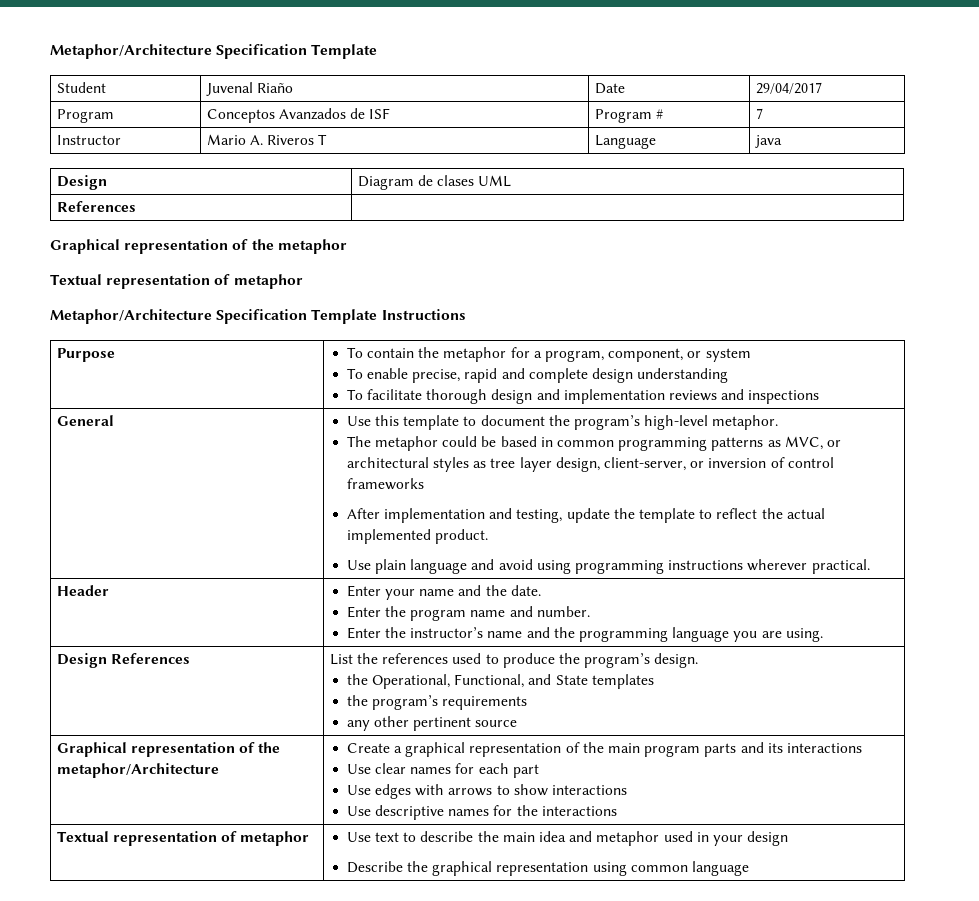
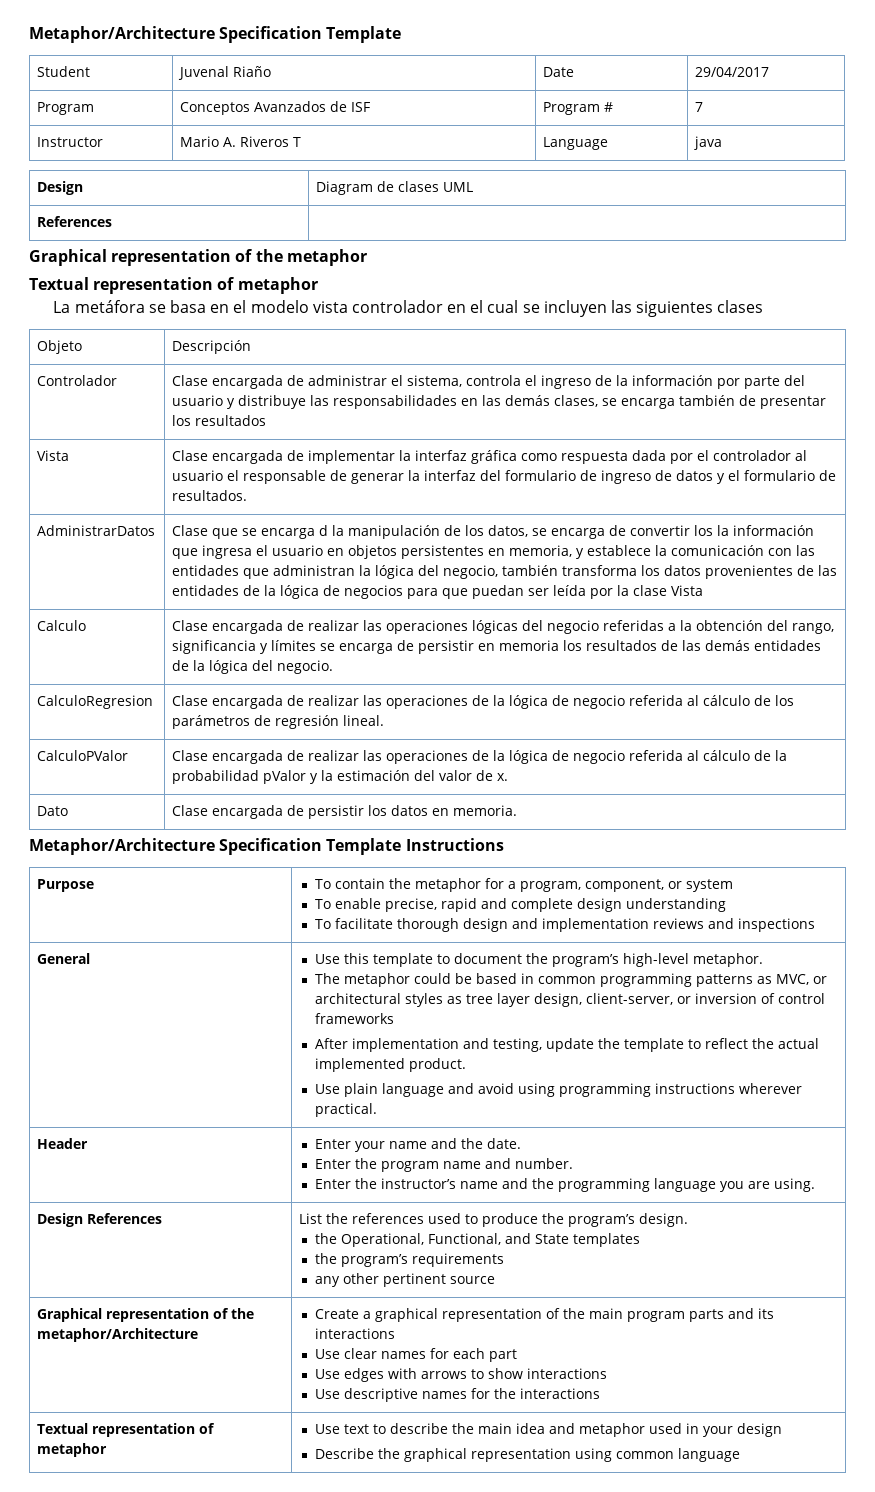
+ La metáfora se basa en el modelo vista controlador en el cual se incluyen las siguientes clases
+ Objeto | Descripción
+ Controlador | Clase encargada de administrar el sistema, controla el ingreso de la información por parte del usuario y distribuye las responsabilidades en las demás clases, se encarga también de presentar los resultados
+ Vista | Clase encargada de implementar la interfaz gráfica como respuesta dada por el controlador al usuario el responsable de generar la interfaz del formulario de ingreso de datos y el formulario de resultados.
+ AdministrarDatos | Clase que se encarga d la manipulación de los datos, se encarga de convertir los la información que ingresa el usuario en objetos persistentes en memoria, y establece la comunicación con las entidades que administran la lógica del negocio, también transforma los datos provenientes de las entidades de la lógica de negocios para que puedan ser leída por la clase Vista
+ Calculo | Clase encargada de realizar las operaciones lógicas del negocio referidas a la obtención del rango, significancia y límites se encarga de persistir en memoria los resultados de las demás entidades de la lógica del negocio.
+ CalculoRegresion | Clase encargada de realizar las operaciones de la lógica de negocio referida al cálculo de los parámetros de regresión lineal.
+ CalculoPValor | Clase encargada de realizar las operaciones de la lógica de negocio referida al cálculo de la probabilidad pValor y la estimación del valor de x.
+ Dato | Clase encargada de persistir los datos en memoria.

